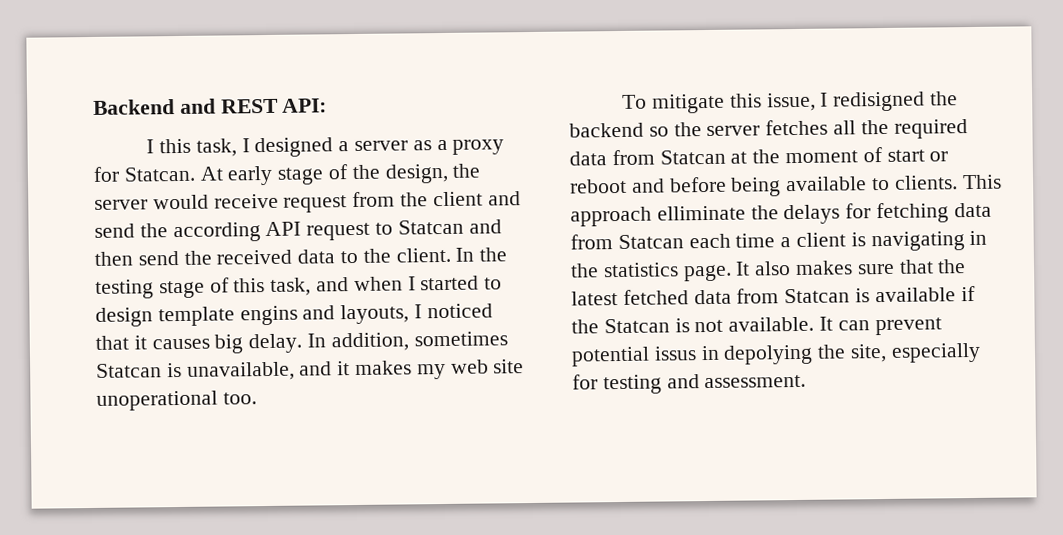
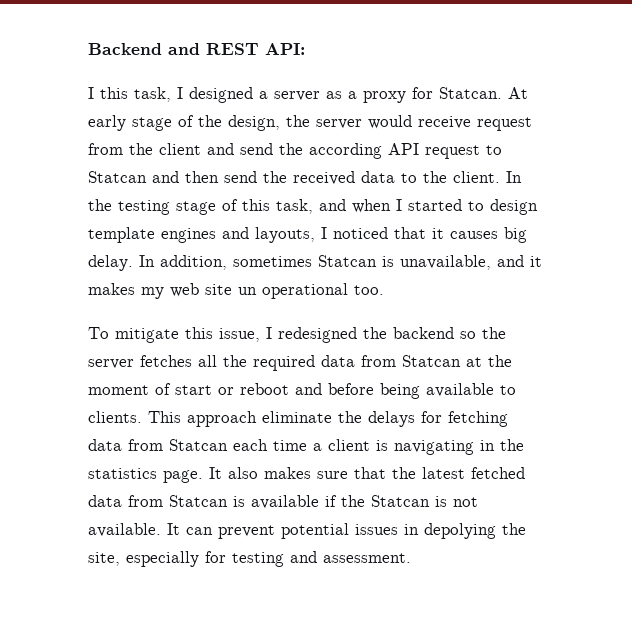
- In the testing stage of this task, and when I started to design template engins and layouts, I noticed that it causes big delay.
+ In the testing stage of this task, and when I started to design template engines and layouts, I noticed that it causes big delay.
- In addition, sometimes Statcan is unavailable, and it makes my web site unoperational too.
+ In addition, sometimes Statcan is unavailable, and it makes my web site un operational too.
- To mitigate this issue, I redisigned the backend so the server fetches all the required data from Statcan at the moment of start or reboot and before being available to clients.
+ To mitigate this issue, I redesigned the backend so the server fetches all the required data from Statcan at the moment of start or reboot and before being available to clients.
- This approach elliminate the delays for fetching data from Statcan each time a client is navigating in the statistics page.
+ This approach eliminate the delays for fetching data from Statcan each time a client is navigating in the statistics page.
- It can prevent potential issus in depolying the site, especially for testing and assessment.
+ It can prevent potential issues in depolying the site, especially for testing and assessment.

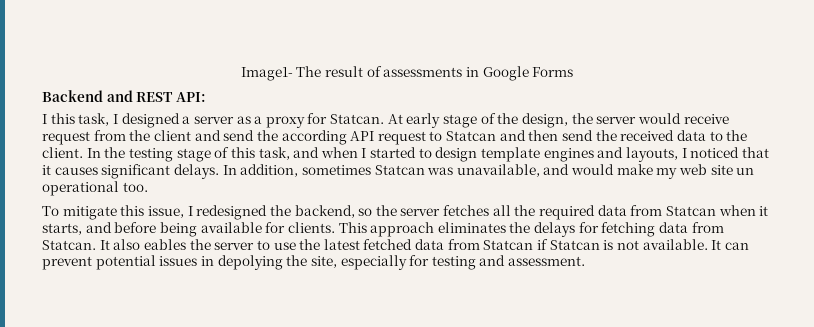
+ Image1- The result of assessments in Google Forms
- In the testing stage of this task, and when I started to design template engines and layouts, I noticed that it causes big delay.
+ In the testing stage of this task, and when I started to design template engines and layouts, I noticed that it causes significant delays.
- In addition, sometimes Statcan is unavailable, and it makes my web site un operational too.
+ In addition, sometimes Statcan was unavailable, and would make my web site un operational too.
- To mitigate this issue, I redesigned the backend so the server fetches all the required data from Statcan at the moment of start or reboot and before being available to clients.
+ To mitigate this issue, I redesigned the backend, so the server fetches all the required data from Statcan when it starts, and before being available for clients.
- This approach eliminate the delays for fetching data from Statcan each time a client is navigating in the statistics page. It also makes sure that the latest fetched data from Statcan is available if the Statcan is not available.
+ This approach eliminates the delays for fetching data from Statcan. It also eables the server to use the latest fetched data from Statcan if Statcan is not available.

